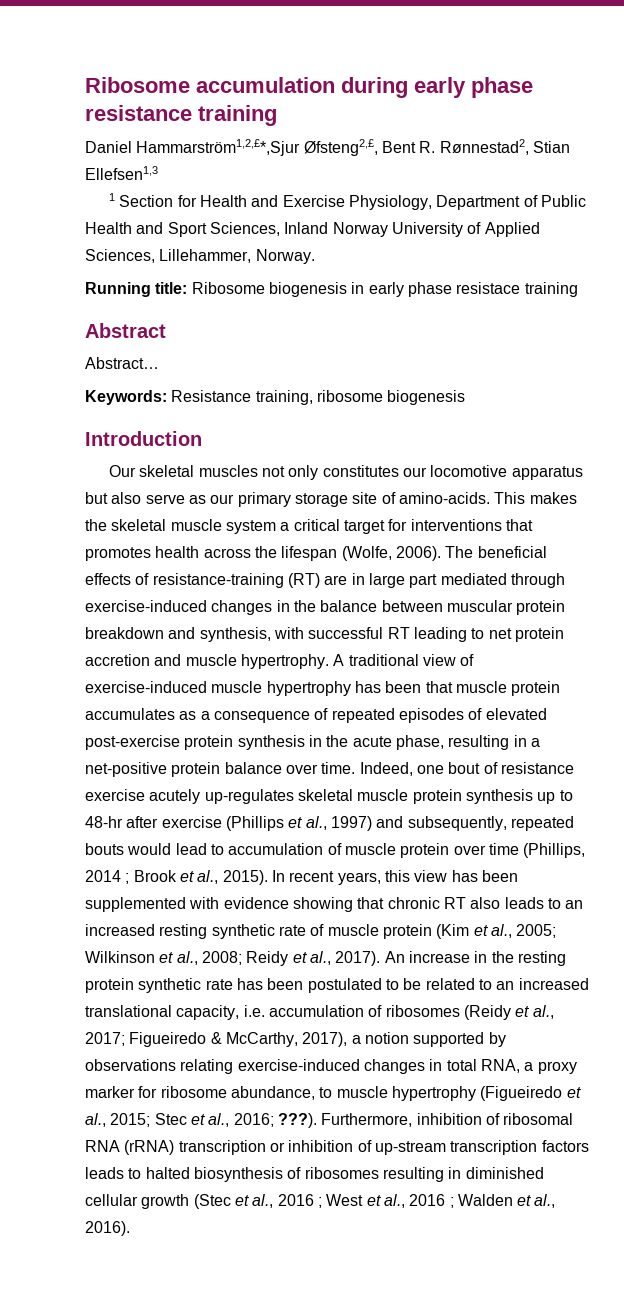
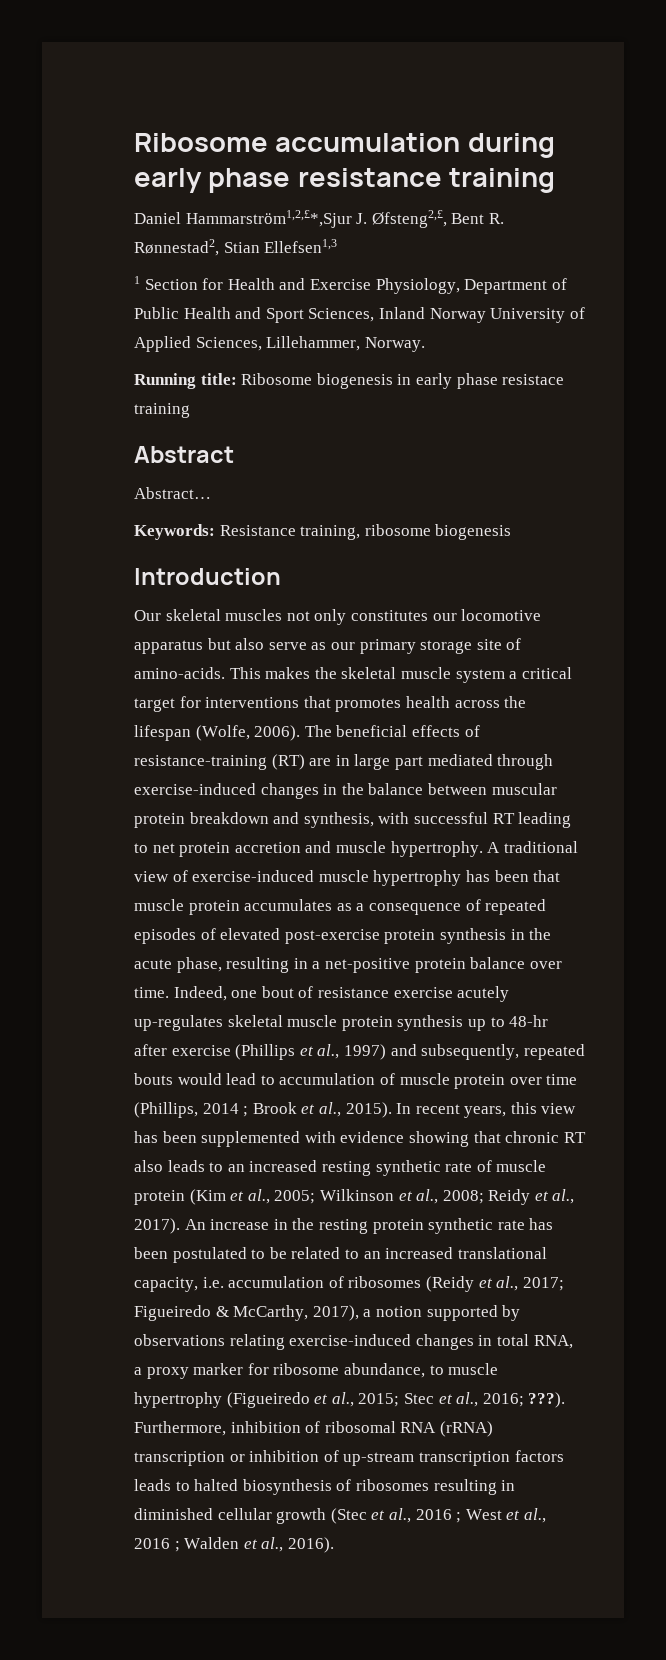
- Daniel Hammarström1,2,£*,Sjur Øfsteng2,£, Bent R. Rønnestad2, Stian Ellefsen1,3
+ Daniel Hammarström1,2,£*,Sjur J. Øfsteng2,£, Bent R. Rønnestad2, Stian Ellefsen1,3

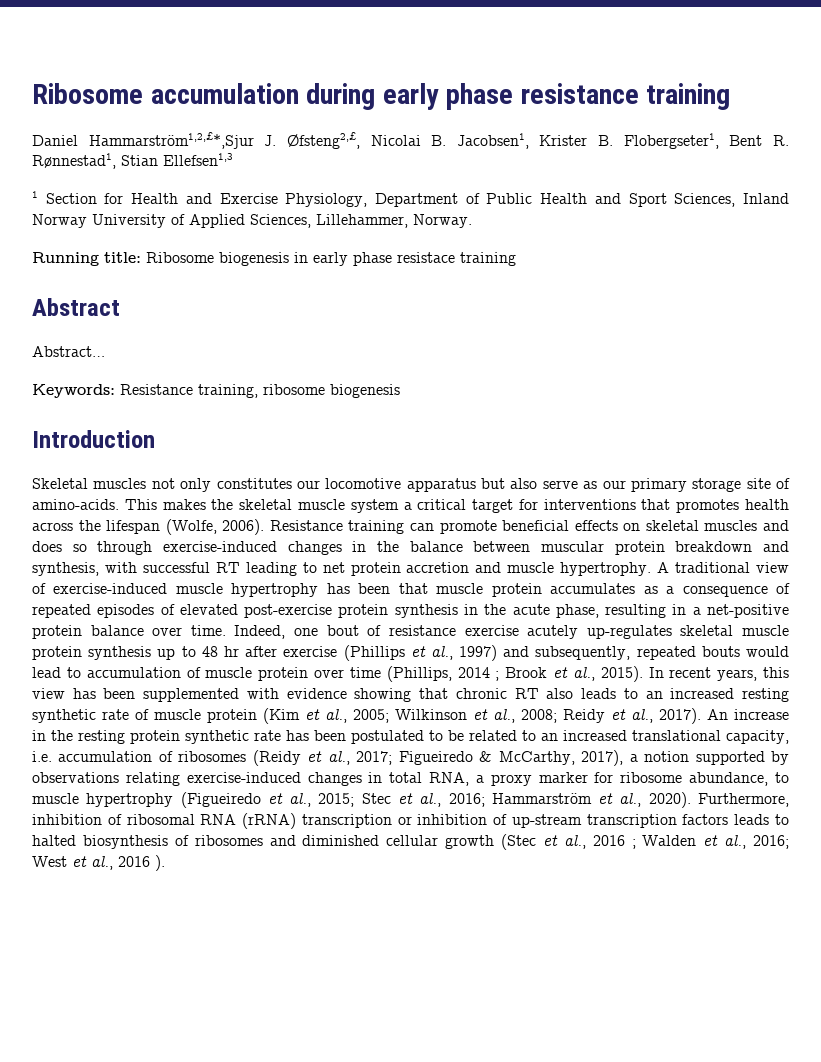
- Daniel Hammarström1,2,£*,Sjur J. Øfsteng2,£, Bent R. Rønnestad2, Stian Ellefsen1,3
+ Daniel Hammarström1,2,£*,Sjur J. Øfsteng2,£, Nicolai B. Jacobsen1, Krister B. Flobergseter1, Bent R. Rønnestad1, Stian Ellefsen1,3
- Our skeletal muscles not only constitutes our locomotive apparatus but also serve as our primary storage site of amino-acids.
+ Skeletal muscles not only constitutes our locomotive apparatus but also serve as our primary storage site of amino-acids.
- The beneficial effects of resistance-training (RT) are in large part mediated through exercise-induced changes in the balance between muscular protein breakdown and synthesis, with successful RT leading to net protein accretion and muscle hypertrophy.
+ Resistance training can promote beneficial effects on skeletal muscles and does so through exercise-induced changes in the balance between muscular protein breakdown and synthesis, with successful RT leading to net protein accretion and muscle hypertrophy.
- Indeed, one bout of resistance exercise acutely up-regulates skeletal muscle protein synthesis up to 48-hr after exercise (Phillips et al., 1997) and subsequently, repeated bouts would lead to accumulation of muscle protein over time (Phillips, 2014 ; Brook et al., 2015).
+ Indeed, one bout of resistance exercise acutely up-regulates skeletal muscle protein synthesis up to 48 hr after exercise (Phillips et al., 1997) and subsequently, repeated bouts would lead to accumulation of muscle protein over time (Phillips, 2014 ; Brook et al., 2015).
- An increase in the resting protein synthetic rate has been postulated to be related to an increased translational capacity, i.e. accumulation of ribosomes (Reidy et al., 2017; Figueiredo & McCarthy, 2017), a notion supported by observations relating exercise-induced changes in total RNA, a proxy marker for ribosome abundance, to muscle hypertrophy (Figueiredo et al., 2015; Stec et al., 2016; ???).
+ An increase in the resting protein synthetic rate has been postulated to be related to an increased translational capacity, i.e. accumulation of ribosomes (Reidy et al., 2017; Figueiredo & McCarthy, 2017), a notion supported by observations relating exercise-induced changes in total RNA, a proxy marker for ribosome abundance, to muscle hypertrophy (Figueiredo et al., 2015; Stec et al., 2016; Hammarström et al., 2020).
- Furthermore, inhibition of ribosomal RNA (rRNA) transcription or inhibition of up-stream transcription factors leads to halted biosynthesis of ribosomes resulting in diminished cellular growth (Stec et al., 2016 ; West et al., 2016 ; Walden et al., 2016).
+ Furthermore, inhibition of ribosomal RNA (rRNA) transcription or inhibition of up-stream transcription factors leads to halted biosynthesis of ribosomes and diminished cellular growth (Stec et al., 2016 ; Walden et al., 2016; West et al., 2016 ).

